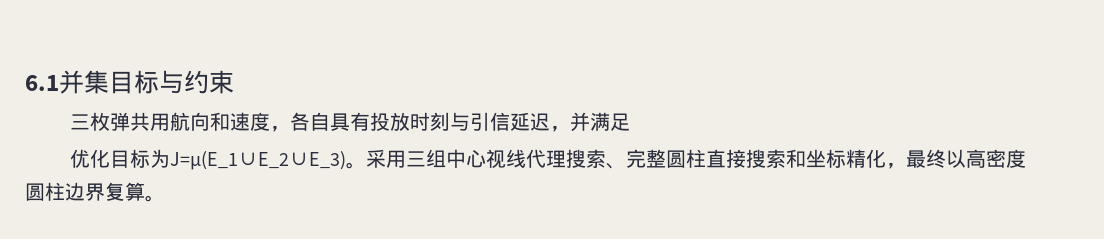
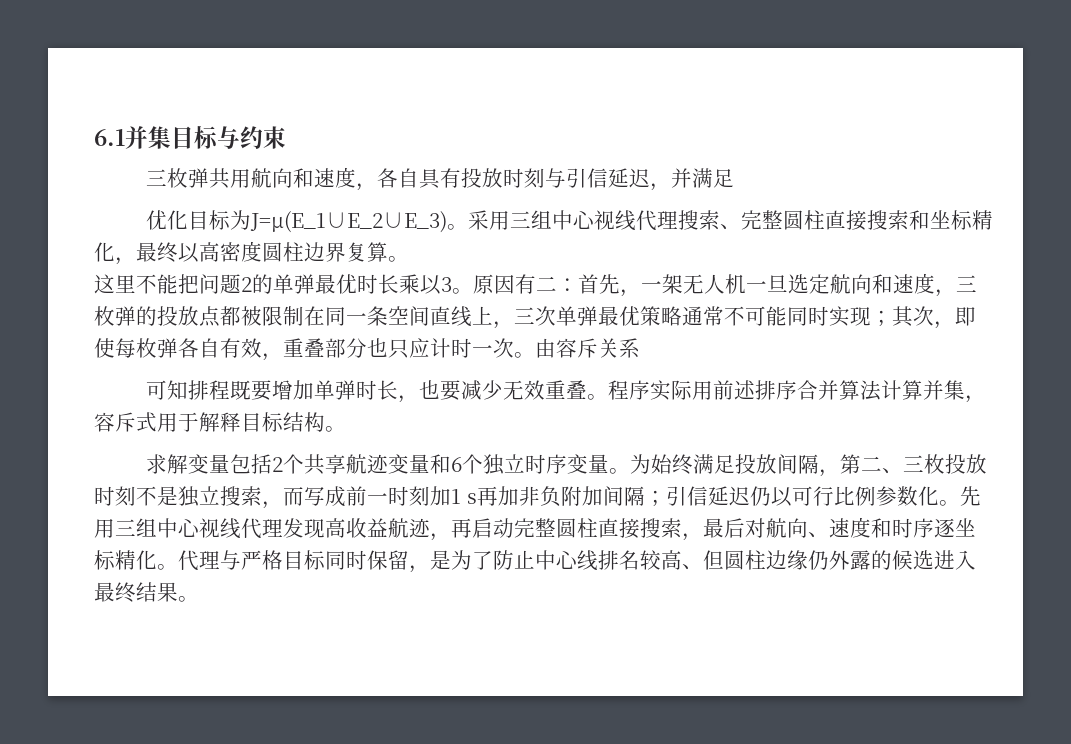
+ 这里不能把问题2的单弹最优时长乘以3。原因有二：首先，一架无人机一旦选定航向和速度，三枚弹的投放点都被限制在同一条空间直线上，三次单弹最优策略通常不可能同时实现；其次，即使每枚弹各自有效，重叠部分也只应计时一次。由容斥关系
+ 可知排程既要增加单弹时长，也要减少无效重叠。程序实际用前述排序合并算法计算并集，容斥式用于解释目标结构。
+ 求解变量包括2个共享航迹变量和6个独立时序变量。为始终满足投放间隔，第二、三枚投放时刻不是独立搜索，而写成前一时刻加1 s再加非负附加间隔；引信延迟仍以可行比例参数化。先用三组中心视线代理发现高收益航迹，再启动完整圆柱直接搜索，最后对航向、速度和时序逐坐标精化。代理与严格目标同时保留，是为了防止中心线排名较高、但圆柱边缘仍外露的候选进入最终结果。

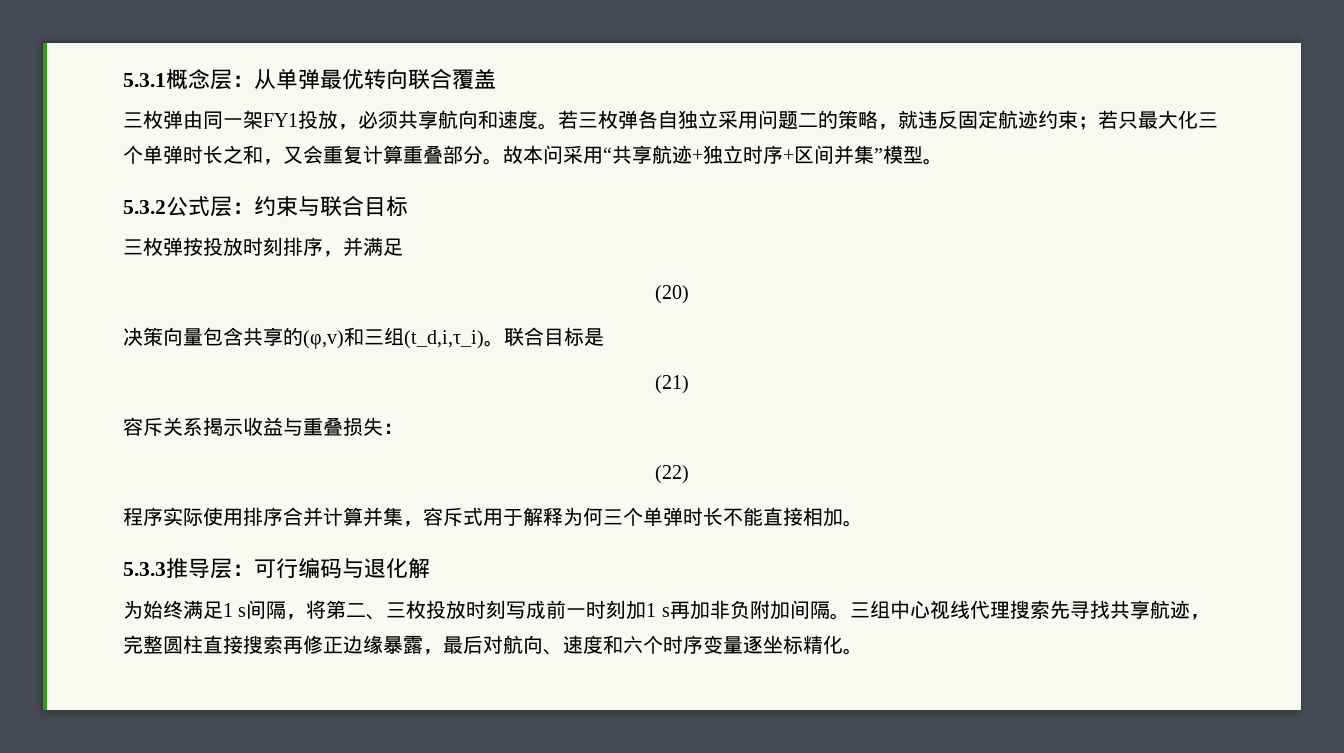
- 6.1并集目标与约束
- 三枚弹共用航向和速度，各自具有投放时刻与引信延迟，并满足
- 优化目标为J=μ(E_1∪E_2∪E_3)。采用三组中心视线代理搜索、完整圆柱直接搜索和坐标精化，最终以高密度圆柱边界复算。
- 这里不能把问题2的单弹最优时长乘以3。原因有二：首先，一架无人机一旦选定航向和速度，三枚弹的投放点都被限制在同一条空间直线上，三次单弹最优策略通常不可能同时实现；其次，即使每枚弹各自有效，重叠部分也只应计时一次。由容斥关系
- 可知排程既要增加单弹时长，也要减少无效重叠。程序实际用前述排序合并算法计算并集，容斥式用于解释目标结构。
- 求解变量包括2个共享航迹变量和6个独立时序变量。为始终满足投放间隔，第二、三枚投放时刻不是独立搜索，而写成前一时刻加1 s再加非负附加间隔；引信延迟仍以可行比例参数化。先用三组中心视线代理发现高收益航迹，再启动完整圆柱直接搜索，最后对航向、速度和时序逐坐标精化。代理与严格目标同时保留，是为了防止中心线排名较高、但圆柱边缘仍外露的候选进入最终结果。
+ 5.3.1概念层：从单弹最优转向联合覆盖
+ 三枚弹由同一架FY1投放，必须共享航向和速度。若三枚弹各自独立采用问题二的策略，就违反固定航迹约束；若只最大化三个单弹时长之和，又会重复计算重叠部分。故本问采用“共享航迹+独立时序+区间并集”模型。
+ 5.3.2公式层：约束与联合目标
+ 三枚弹按投放时刻排序，并满足
+ (20)
+ 决策向量包含共享的(φ,v)和三组(t_d,i,τ_i)。联合目标是
+ (21)
+ 容斥关系揭示收益与重叠损失：
+ (22)
+ 程序实际使用排序合并计算并集，容斥式用于解释为何三个单弹时长不能直接相加。
+ 5.3.3推导层：可行编码与退化解
+ 为始终满足1 s间隔，将第二、三枚投放时刻写成前一时刻加1 s再加非负附加间隔。三组中心视线代理搜索先寻找共享航迹，完整圆柱直接搜索再修正边缘暴露，最后对航向、速度和六个时序变量逐坐标精化。

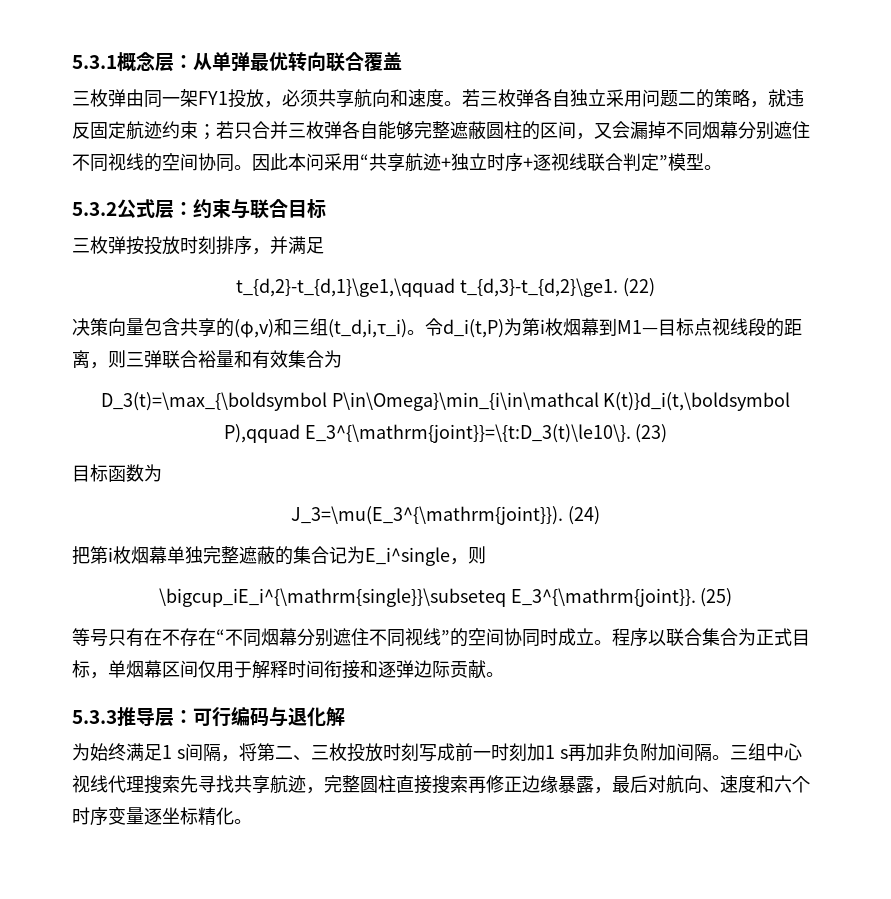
- 若三枚弹各自独立采用问题二的策略，就违反固定航迹约束；若只最大化三个单弹时长之和，又会重复计算重叠部分。故本问采用“共享航迹+独立时序+区间并集”模型。
+ 若三枚弹各自独立采用问题二的策略，就违反固定航迹约束；若只合并三枚弹各自能够完整遮蔽圆柱的区间，又会漏掉不同烟幕分别遮住不同视线的空间协同。因此本问采用“共享航迹+独立时序+逐视线联合判定”模型。
- (20)
+ t_{d,2}-t_{d,1}\ge1,\qquad t_{d,3}-t_{d,2}\ge1. (22)
- 联合目标是
- (21)
- 容斥关系揭示收益与重叠损失：
- (22)
- 程序实际使用排序合并计算并集，容斥式用于解释为何三个单弹时长不能直接相加。
+ 令d_i(t,P)为第i枚烟幕到M1—目标点视线段的距离，则三弹联合裕量和有效集合为
+ D_3(t)=\max_{\boldsymbol P\in\Omega}\min_{i\in\mathcal K(t)}d_i(t,\boldsymbol P),qquad E_3^{\mathrm{joint}}=\{t:D_3(t)\le10\}. (23)
+ 目标函数为
+ J_3=\mu(E_3^{\mathrm{joint}}). (24)
+ 把第i枚烟幕单独完整遮蔽的集合记为E_i^single，则
+ \bigcup_iE_i^{\mathrm{single}}\subseteq E_3^{\mathrm{joint}}. (25)
+ 等号只有在不存在“不同烟幕分别遮住不同视线”的空间协同时成立。程序以联合集合为正式目标，单烟幕区间仅用于解释时间衔接和逐弹边际贡献。

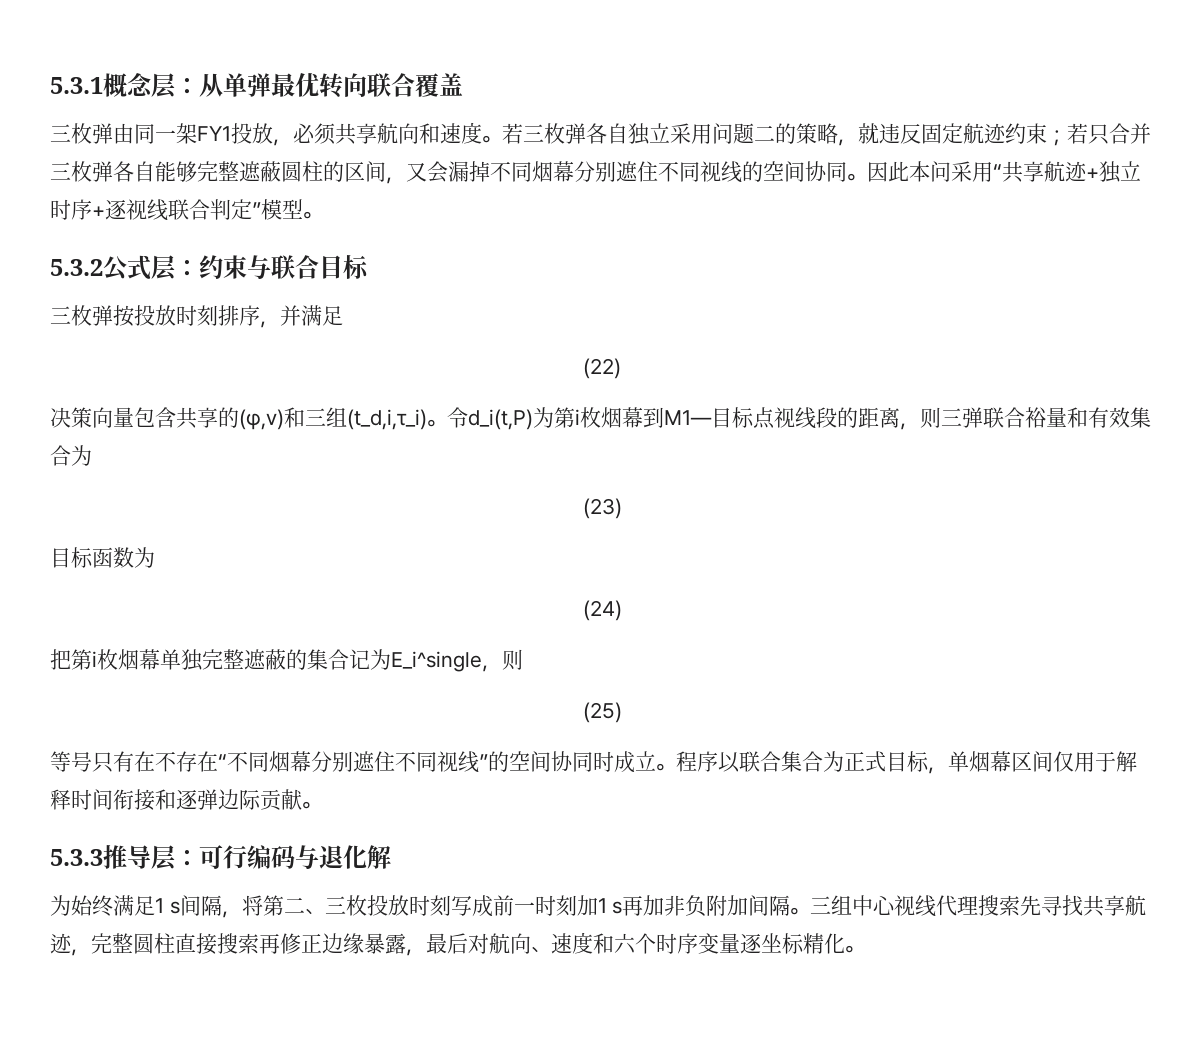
- t_{d,2}-t_{d,1}\ge1,\qquad t_{d,3}-t_{d,2}\ge1.
- D_3(t)=\max_{\boldsymbol P\in\Omega}\min_{i\in\mathcal K(t)}d_i(t,\boldsymbol P),qquad E_3^{\mathrm{joint}}=\{t:D_3(t)\le10\}.
- J_3=\mu(E_3^{\mathrm{joint}}).
- \bigcup_iE_i^{\mathrm{single}}\subseteq E_3^{\mathrm{joint}}.

